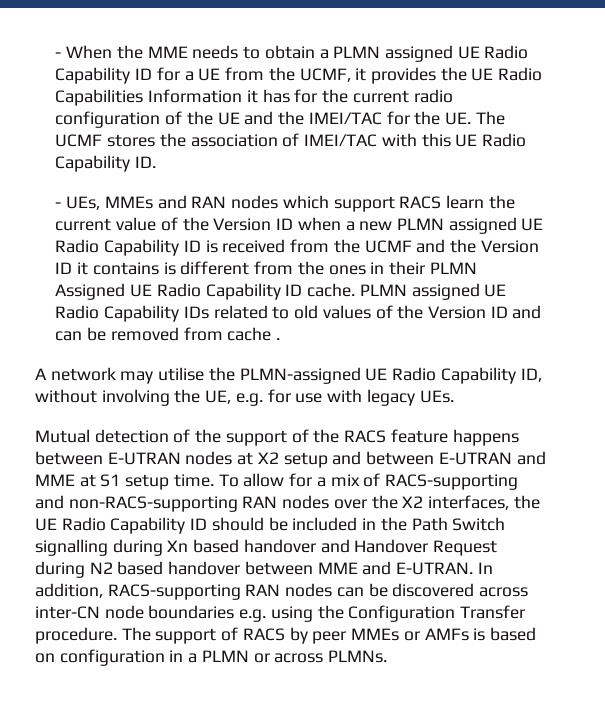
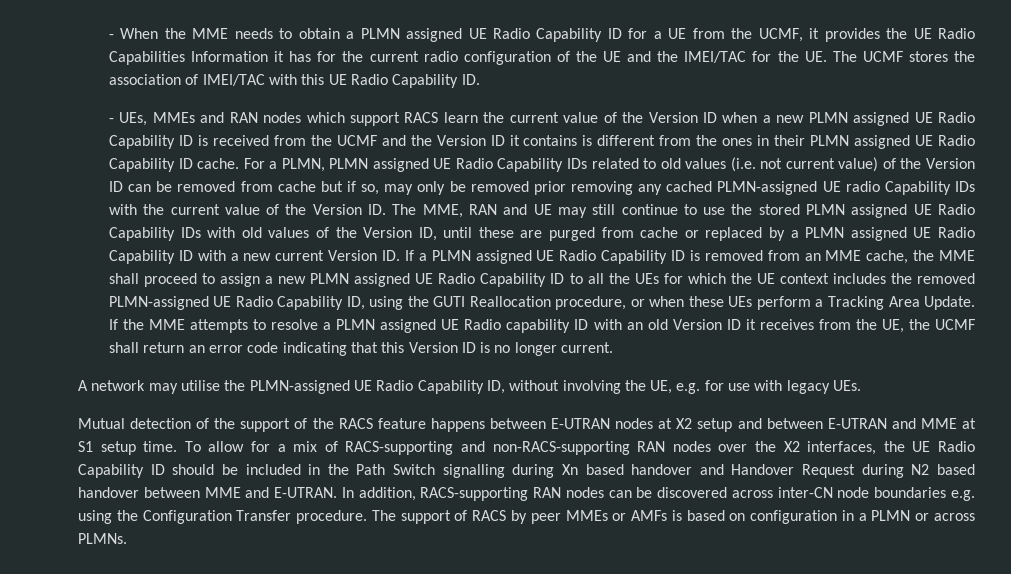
- - UEs, MMEs and RAN nodes which support RACS learn the current value of the Version ID when a new PLMN assigned UE Radio Capability ID is received from the UCMF and the Version ID it contains is different from the ones in their PLMN Assigned UE Radio Capability ID cache.
+ - UEs, MMEs and RAN nodes which support RACS learn the current value of the Version ID when a new PLMN assigned UE Radio Capability ID is received from the UCMF and the Version ID it contains is different from the ones in their PLMN assigned UE Radio Capability ID cache.
- PLMN assigned UE Radio Capability IDs related to old values of the Version ID and can be removed from cache .
+ For a PLMN, PLMN assigned UE Radio Capability IDs related to old values (i.e. not current value) of the Version ID can be removed from cache but if so, may only be removed prior removing any cached PLMN-assigned UE radio Capability IDs with the current value of the Version ID. The MME, RAN and UE may still continue to use the stored PLMN assigned UE Radio Capability IDs with old values of the Version ID, until these are purged from cache or replaced by a PLMN assigned UE Radio Capability ID with a new current Version ID. If a PLMN assigned UE Radio Capability ID is removed from an MME cache, the MME shall proceed to assign a new PLMN assigned UE Radio Capability ID to all the UEs for which the UE context includes the removed PLMN-assigned UE Radio Capability ID, using the GUTI Reallocation procedure, or when these UEs perform a Tracking Area Update. If the MME attempts to resolve a PLMN assigned UE Radio capability ID with an old Version ID it receives from the UE, the UCMF shall return an error code indicating that this Version ID is no longer current.

